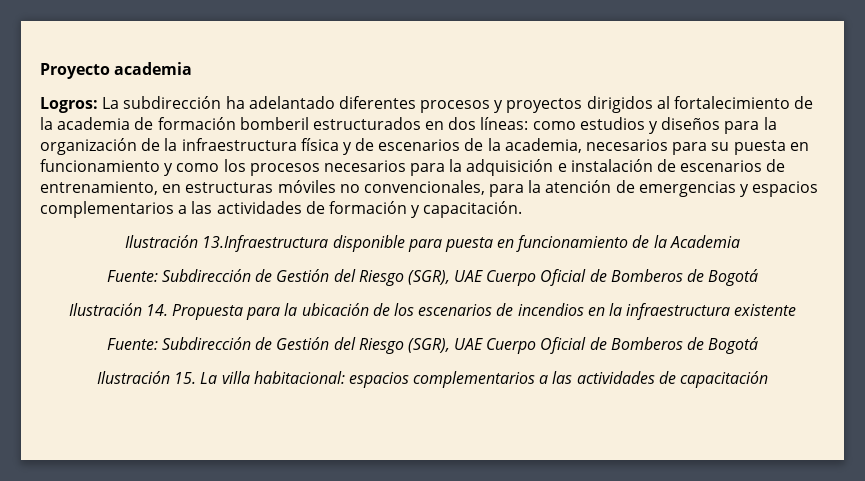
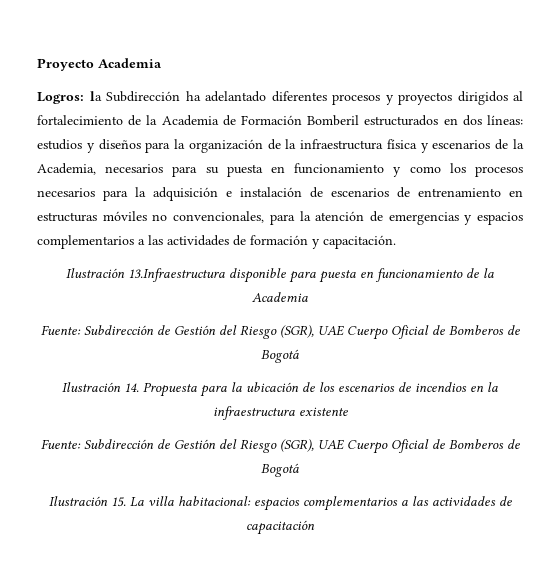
- Proyecto academia
+ Proyecto Academia
- La subdirección ha adelantado diferentes procesos y proyectos dirigidos al fortalecimiento de la academia de formación bomberil estructurados en dos líneas:
+ la Subdirección ha adelantado diferentes procesos y proyectos dirigidos al fortalecimiento de la Academia de Formación Bomberil estructurados en dos líneas:
- como estudios y diseños para la organización de la infraestructura física y de escenarios de la academia, necesarios para su puesta en funcionamiento y como los procesos necesarios para la adquisición e instalación de escenarios de entrenamiento, en estructuras móviles no convencionales, para la atención de emergencias y espacios complementarios a las actividades de formación y capacitación.
+ estudios y diseños para la organización de la infraestructura física y escenarios de la Academia, necesarios para su puesta en funcionamiento y como los procesos necesarios para la adquisición e instalación de escenarios de entrenamiento en estructuras móviles no convencionales, para la atención de emergencias y espacios complementarios a las actividades de formación y capacitación.

